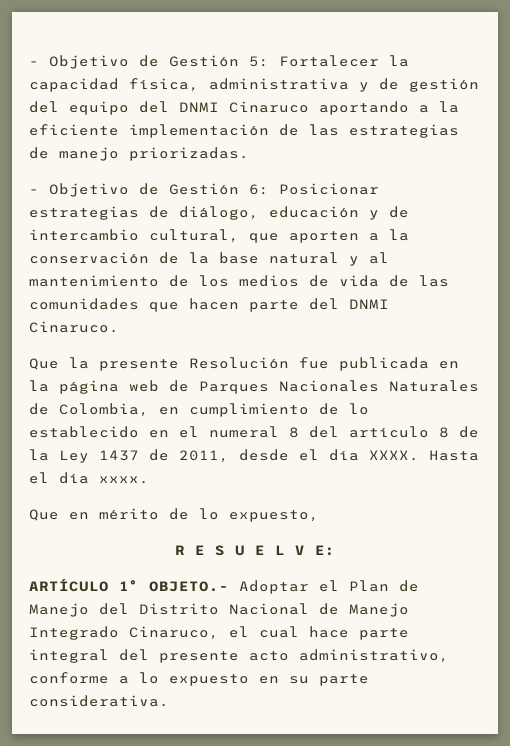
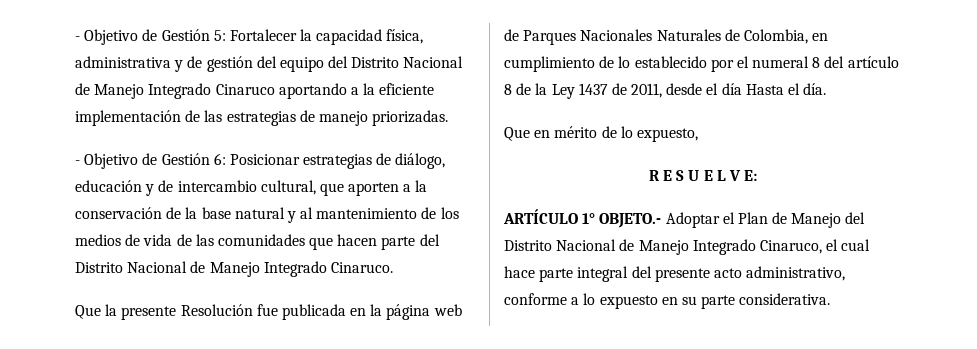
- - Objetivo de Gestión 5: Fortalecer la capacidad física, administrativa y de gestión del equipo del DNMI Cinaruco aportando a la eficiente implementación de las estrategias de manejo priorizadas.
+ - Objetivo de Gestión 5: Fortalecer la capacidad física, administrativa y de gestión del equipo del Distrito Nacional de Manejo Integrado Cinaruco aportando a la eficiente implementación de las estrategias de manejo priorizadas.
- - Objetivo de Gestión 6: Posicionar estrategias de diálogo, educación y de intercambio cultural, que aporten a la conservación de la base natural y al mantenimiento de los medios de vida de las comunidades que hacen parte del DNMI Cinaruco.
+ - Objetivo de Gestión 6: Posicionar estrategias de diálogo, educación y de intercambio cultural, que aporten a la conservación de la base natural y al mantenimiento de los medios de vida de las comunidades que hacen parte del Distrito Nacional de Manejo Integrado Cinaruco.
- Que la presente Resolución fue publicada en la página web de Parques Nacionales Naturales de Colombia, en cumplimiento de lo establecido en el numeral 8 del artículo 8 de la Ley 1437 de 2011, desde el día XXXX. Hasta el día xxxx.
+ Que la presente Resolución fue publicada en la página web de Parques Nacionales Naturales de Colombia, en cumplimiento de lo establecido por el numeral 8 del artículo 8 de la Ley 1437 de 2011, desde el día Hasta el día.

